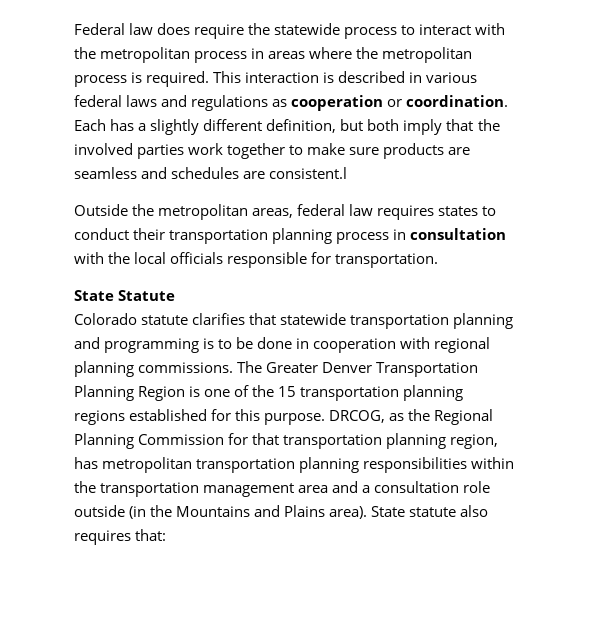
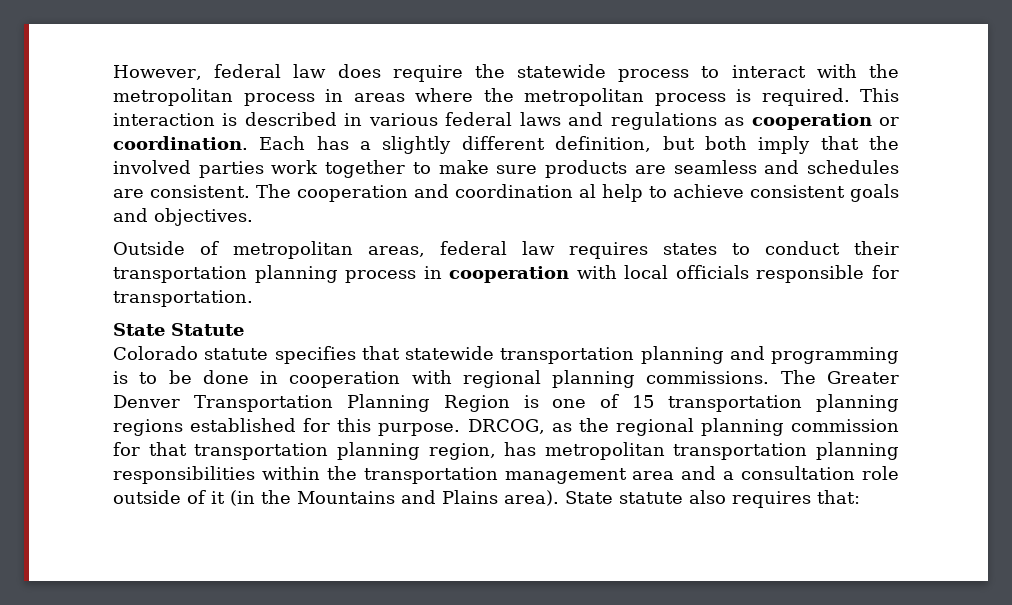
- Federal law does require the statewide process to interact with the metropolitan process in areas where the metropolitan process is required.
+ However, federal law does require the statewide process to interact with the metropolitan process in areas where the metropolitan process is required.
- Each has a slightly different definition, but both imply that the involved parties work together to make sure products are seamless and schedules are consistent.l
+ Each has a slightly different definition, but both imply that the involved parties work together to make sure products are seamless and schedules are consistent. The cooperation and coordination al help to achieve consistent goals and objectives.
- Outside the metropolitan areas, federal law requires states to conduct their transportation planning process in consultation with the local officials responsible for transportation.
+ Outside of metropolitan areas, federal law requires states to conduct their transportation planning process in cooperation with local officials responsible for transportation.
- Colorado statute clarifies that statewide transportation planning and programming is to be done in cooperation with regional planning commissions.
+ Colorado statute specifies that statewide transportation planning and programming is to be done in cooperation with regional planning commissions.
- The Greater Denver Transportation Planning Region is one of the 15 transportation planning regions established for this purpose.
+ The Greater Denver Transportation Planning Region is one of 15 transportation planning regions established for this purpose.
- DRCOG, as the Regional Planning Commission for that transportation planning region, has metropolitan transportation planning responsibilities within the transportation management area and a consultation role outside (in the Mountains and Plains area).
+ DRCOG, as the regional planning commission for that transportation planning region, has metropolitan transportation planning responsibilities within the transportation management area and a consultation role outside of it (in the Mountains and Plains area).

